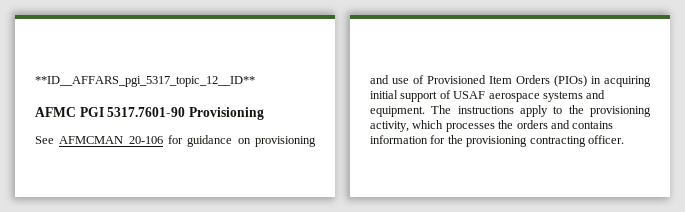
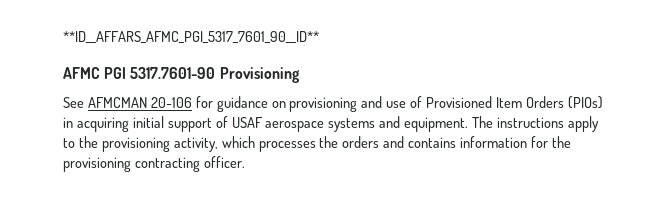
- **ID__AFFARS_pgi_5317_topic_12__ID**
+ **ID__AFFARS_AFMC_PGI_5317_7601_90__ID**

